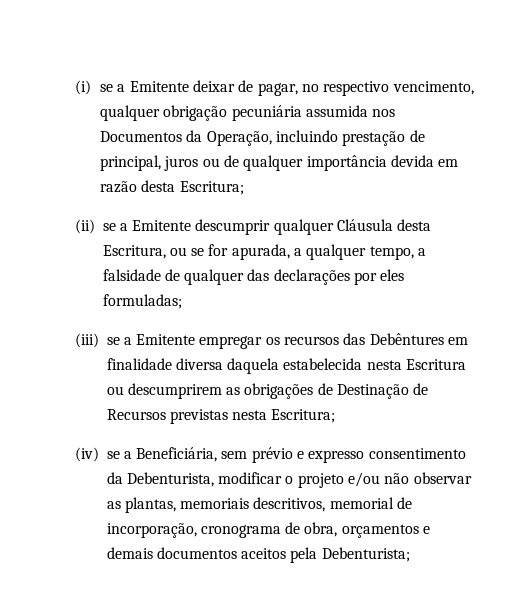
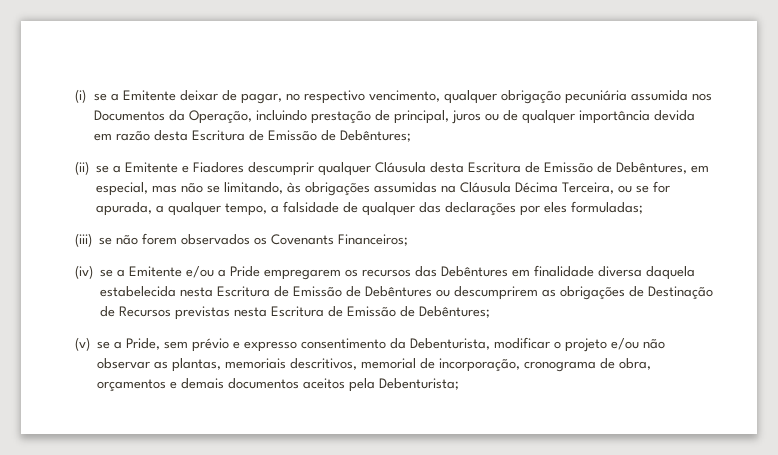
- (i) se a Emitente deixar de pagar, no respectivo vencimento, qualquer obrigação pecuniária assumida nos Documentos da Operação, incluindo prestação de principal, juros ou de qualquer importância devida em razão desta Escritura;
+ (i) se a Emitente deixar de pagar, no respectivo vencimento, qualquer obrigação pecuniária assumida nos Documentos da Operação, incluindo prestação de principal, juros ou de qualquer importância devida em razão desta Escritura de Emissão de Debêntures;
- (ii) se a Emitente descumprir qualquer Cláusula desta Escritura, ou se for apurada, a qualquer tempo, a falsidade de qualquer das declarações por eles formuladas;
+ (ii) se a Emitente e Fiadores descumprir qualquer Cláusula desta Escritura de Emissão de Debêntures, em especial, mas não se limitando, às obrigações assumidas na Cláusula Décima Terceira, ou se for apurada, a qualquer tempo, a falsidade de qualquer das declarações por eles formuladas;
- (iii) se a Emitente empregar os recursos das Debêntures em finalidade diversa daquela estabelecida nesta Escritura ou descumprirem as obrigações de Destinação de Recursos previstas nesta Escritura;
- (iv) se a Beneficiária, sem prévio e expresso consentimento da Debenturista, modificar o projeto e/ou não observar as plantas, memoriais descritivos, memorial de incorporação, cronograma de obra, orçamentos e demais documentos aceitos pela Debenturista;
+ (iii) se não forem observados os Covenants Financeiros;
+ (iv) se a Emitente e/ou a Pride empregarem os recursos das Debêntures em finalidade diversa daquela estabelecida nesta Escritura de Emissão de Debêntures ou descumprirem as obrigações de Destinação de Recursos previstas nesta Escritura de Emissão de Debêntures;
+ (v) se a Pride, sem prévio e expresso consentimento da Debenturista, modificar o projeto e/ou não observar as plantas, memoriais descritivos, memorial de incorporação, cronograma de obra, orçamentos e demais documentos aceitos pela Debenturista;

